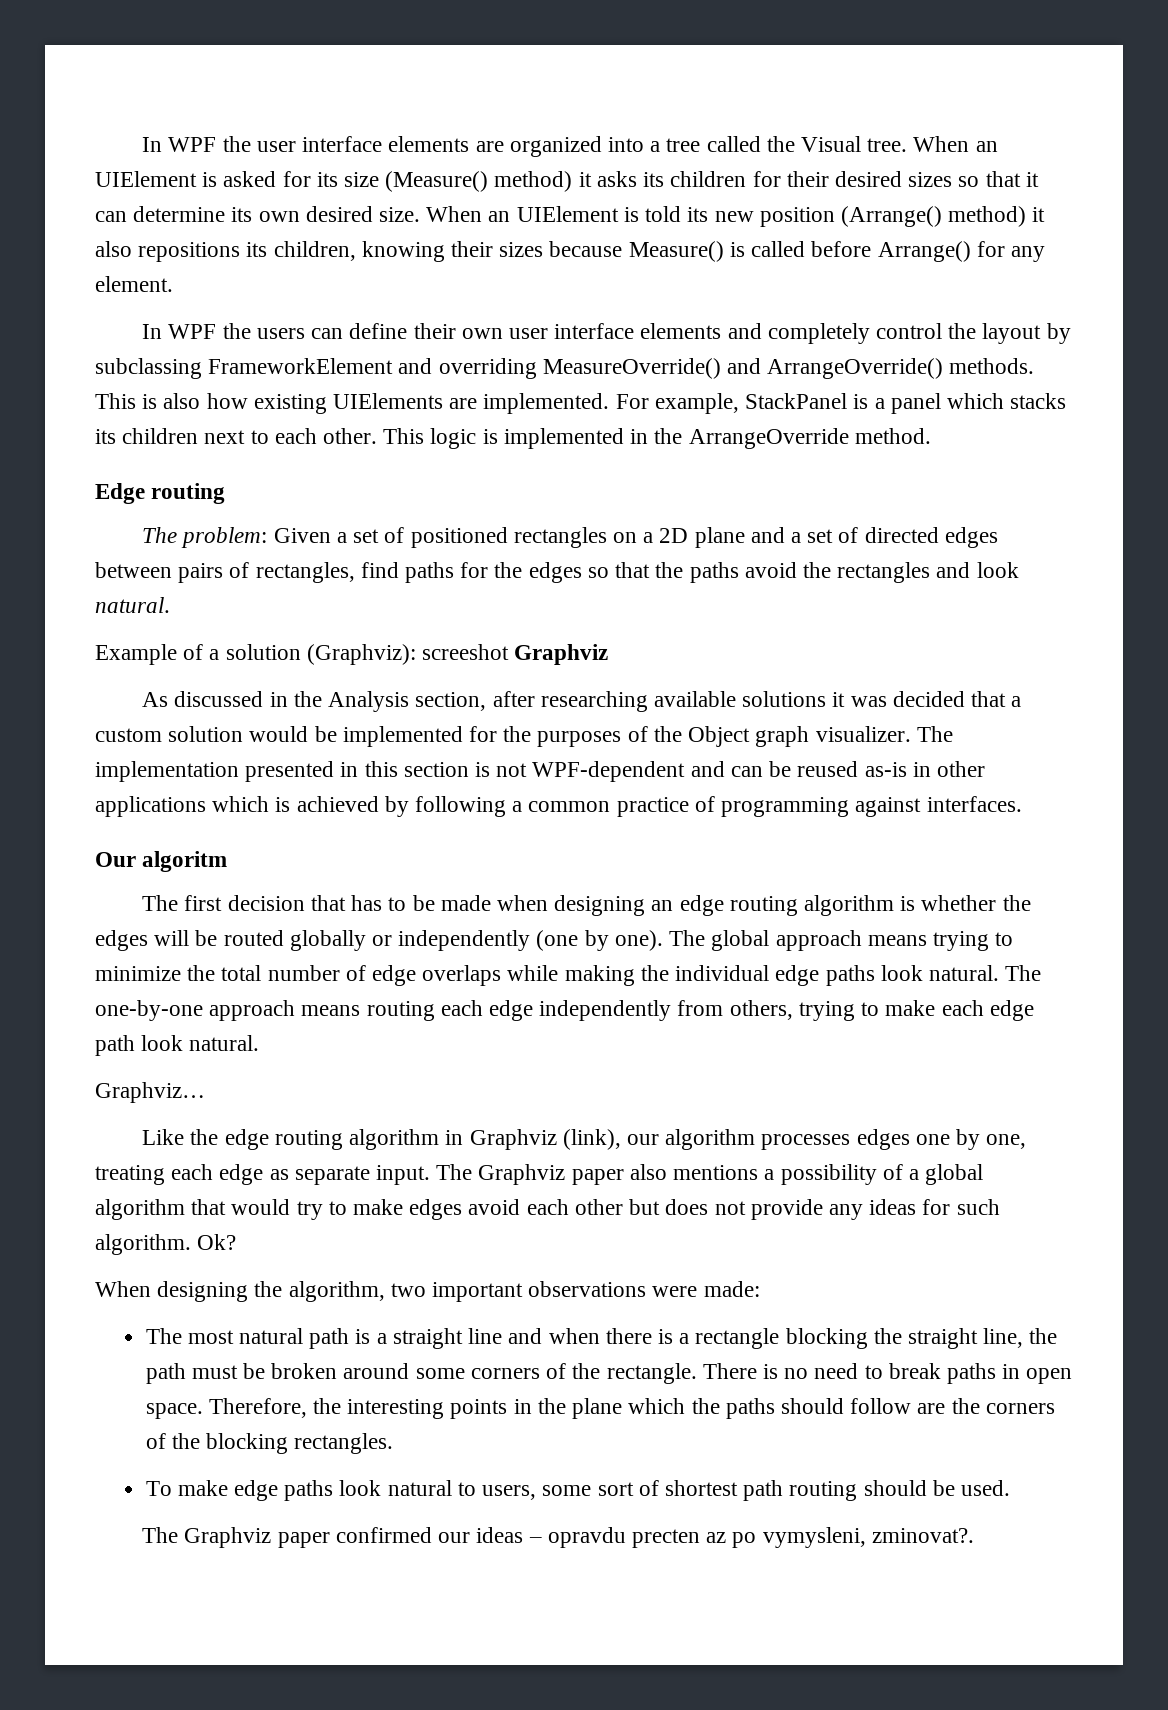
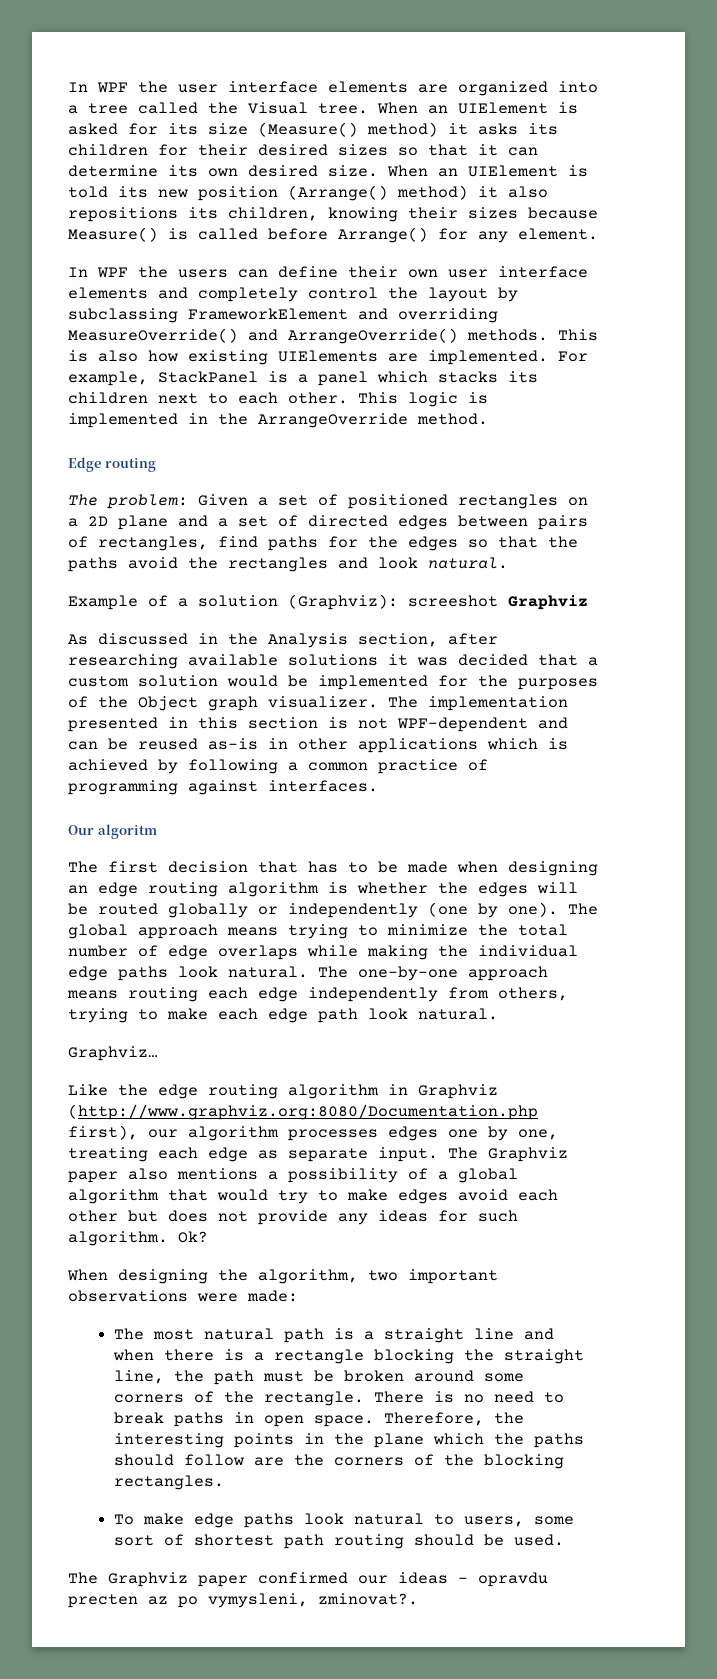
- Like the edge routing algorithm in Graphviz (link), our algorithm processes edges one by one, treating each edge as separate input.
+ Like the edge routing algorithm in Graphviz (http://www.graphviz.org:8080/Documentation.php first), our algorithm processes edges one by one, treating each edge as separate input.

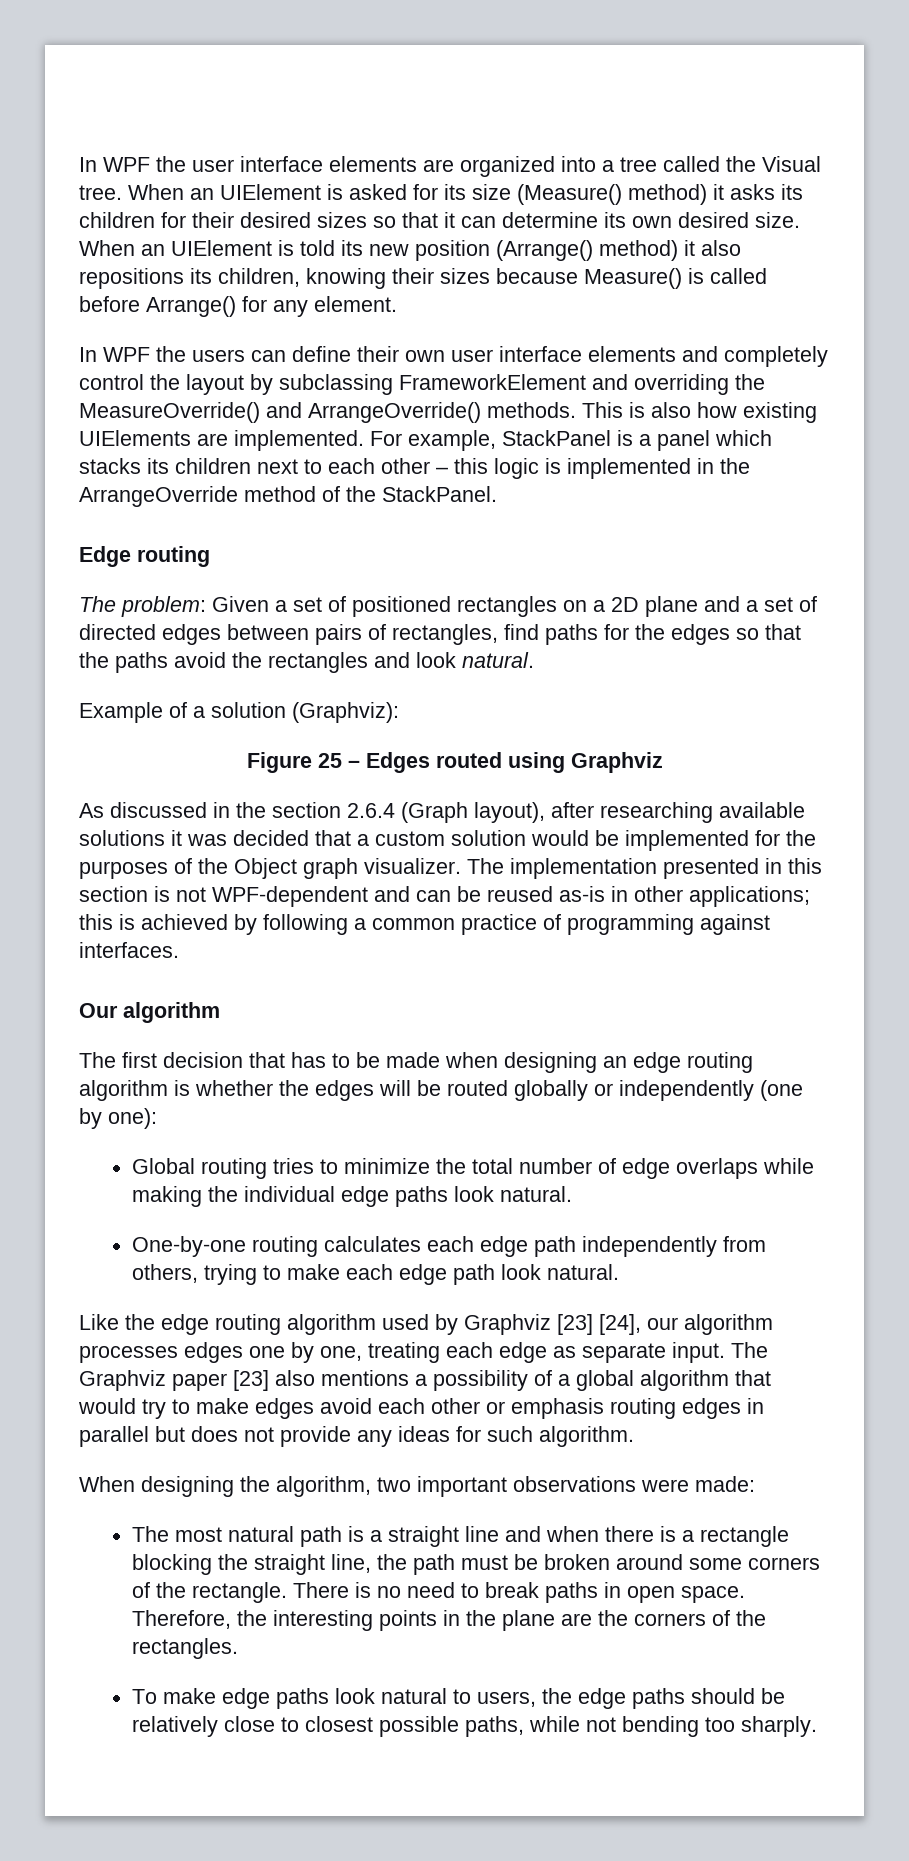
- In WPF the users can define their own user interface elements and completely control the layout by subclassing FrameworkElement and overriding MeasureOverride() and ArrangeOverride() methods.
+ In WPF the users can define their own user interface elements and completely control the layout by subclassing FrameworkElement and overriding the MeasureOverride() and ArrangeOverride() methods.
- For example, StackPanel is a panel which stacks its children next to each other. This logic is implemented in the ArrangeOverride method.
+ For example, StackPanel is a panel which stacks its children next to each other – this logic is implemented in the ArrangeOverride method of the StackPanel.
- Example of a solution (Graphviz): screeshot Graphviz
+ Example of a solution (Graphviz):
+ Figure 25 – Edges routed using Graphviz
- As discussed in the Analysis section, after researching available solutions it was decided that a custom solution would be implemented for the purposes of the Object graph visualizer.
+ As discussed in the section 2.6.4 (Graph layout), after researching available solutions it was decided that a custom solution would be implemented for the purposes of the Object graph visualizer.
- The implementation presented in this section is not WPF-dependent and can be reused as-is in other applications which is achieved by following a common practice of programming against interfaces.
+ The implementation presented in this section is not WPF-dependent and can be reused as-is in other applications; this is achieved by following a common practice of programming against interfaces.
- Our algoritm
+ Our algorithm
- The first decision that has to be made when designing an edge routing algorithm is whether the edges will be routed globally or independently (one by one). The global approach means trying to minimize the total number of edge overlaps while making the individual edge paths look natural. The one-by-one approach means routing each edge independently from others, trying to make each edge path look natural.
+ The first decision that has to be made when designing an edge routing algorithm is whether the edges will be routed globally or independently (one by one):
+ Global routing tries to minimize the total number of edge overlaps while making the individual edge paths look natural.
+ One-by-one routing calculates each edge path independently from others, trying to make each edge path look natural.
- Graphviz…
- Like the edge routing algorithm in Graphviz (http://www.graphviz.org:8080/Documentation.php first), our algorithm processes edges one by one, treating each edge as separate input.
+ Like the edge routing algorithm used by Graphviz [23] [24], our algorithm processes edges one by one, treating each edge as separate input.
- The Graphviz paper also mentions a possibility of a global algorithm that would try to make edges avoid each other but does not provide any ideas for such algorithm. Ok?
+ The Graphviz paper [23] also mentions a possibility of a global algorithm that would try to make edges avoid each other or emphasis routing edges in parallel but does not provide any ideas for such algorithm.
- Therefore, the interesting points in the plane which the paths should follow are the corners of the blocking rectangles.
+ Therefore, the interesting points in the plane are the corners of the rectangles.
- To make edge paths look natural to users, some sort of shortest path routing should be used.
- The Graphviz paper confirmed our ideas – opravdu precten az po vymysleni, zminovat?.
+ To make edge paths look natural to users, the edge paths should be relatively close to closest possible paths, while not bending too sharply.

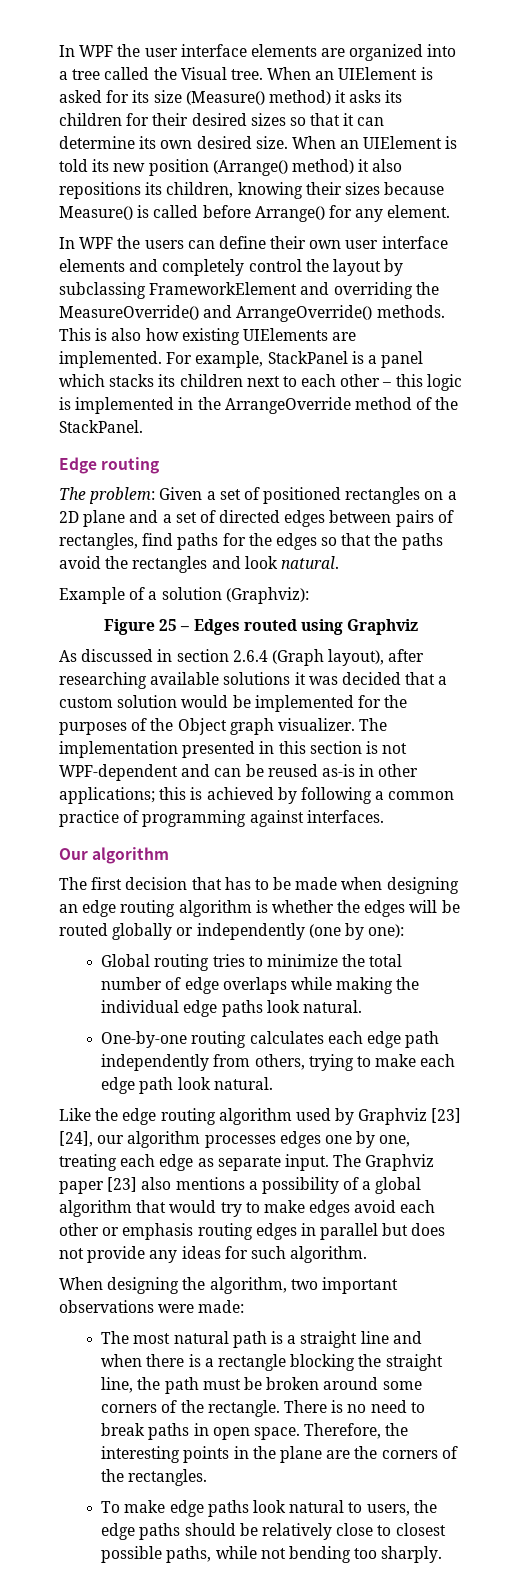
- As discussed in the section 2.6.4 (Graph layout), after researching available solutions it was decided that a custom solution would be implemented for the purposes of the Object graph visualizer.
+ As discussed in section 2.6.4 (Graph layout), after researching available solutions it was decided that a custom solution would be implemented for the purposes of the Object graph visualizer.

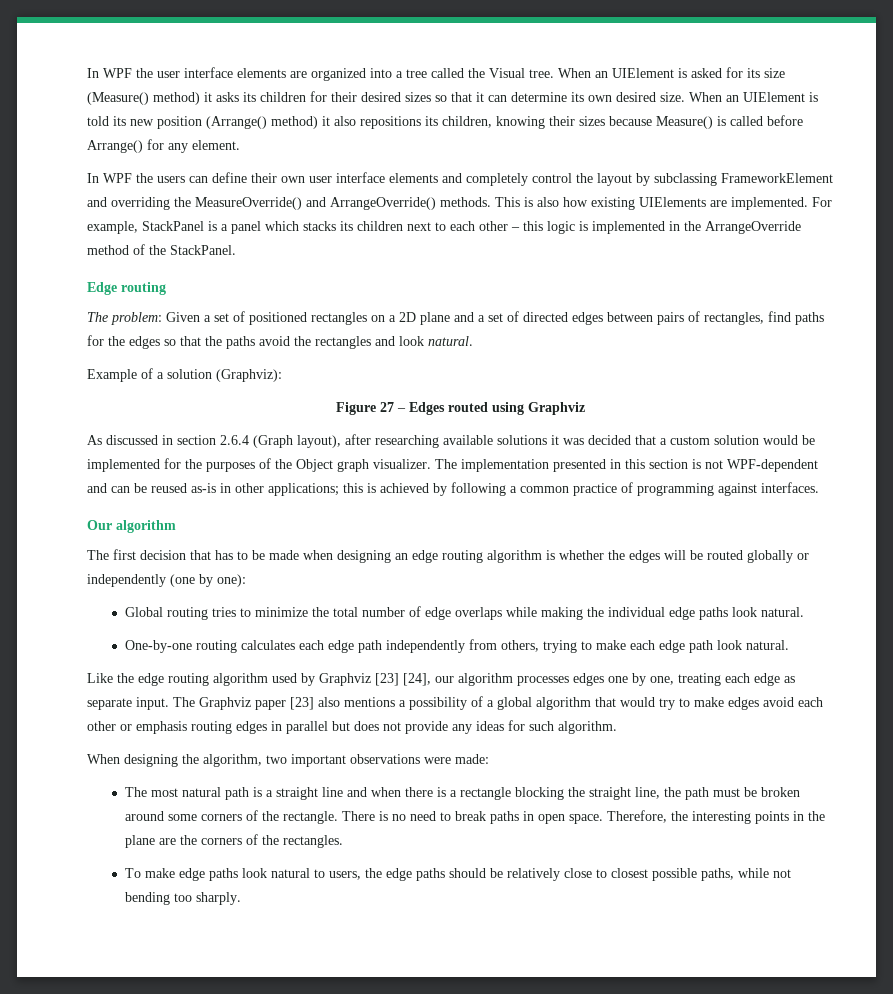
- Figure 25 – Edges routed using Graphviz
+ Figure 27 – Edges routed using Graphviz

